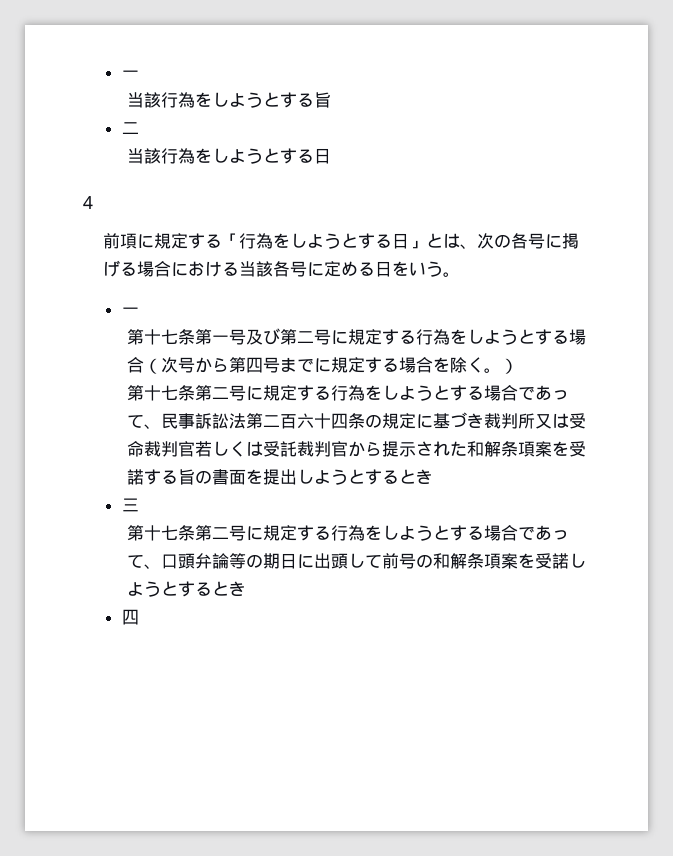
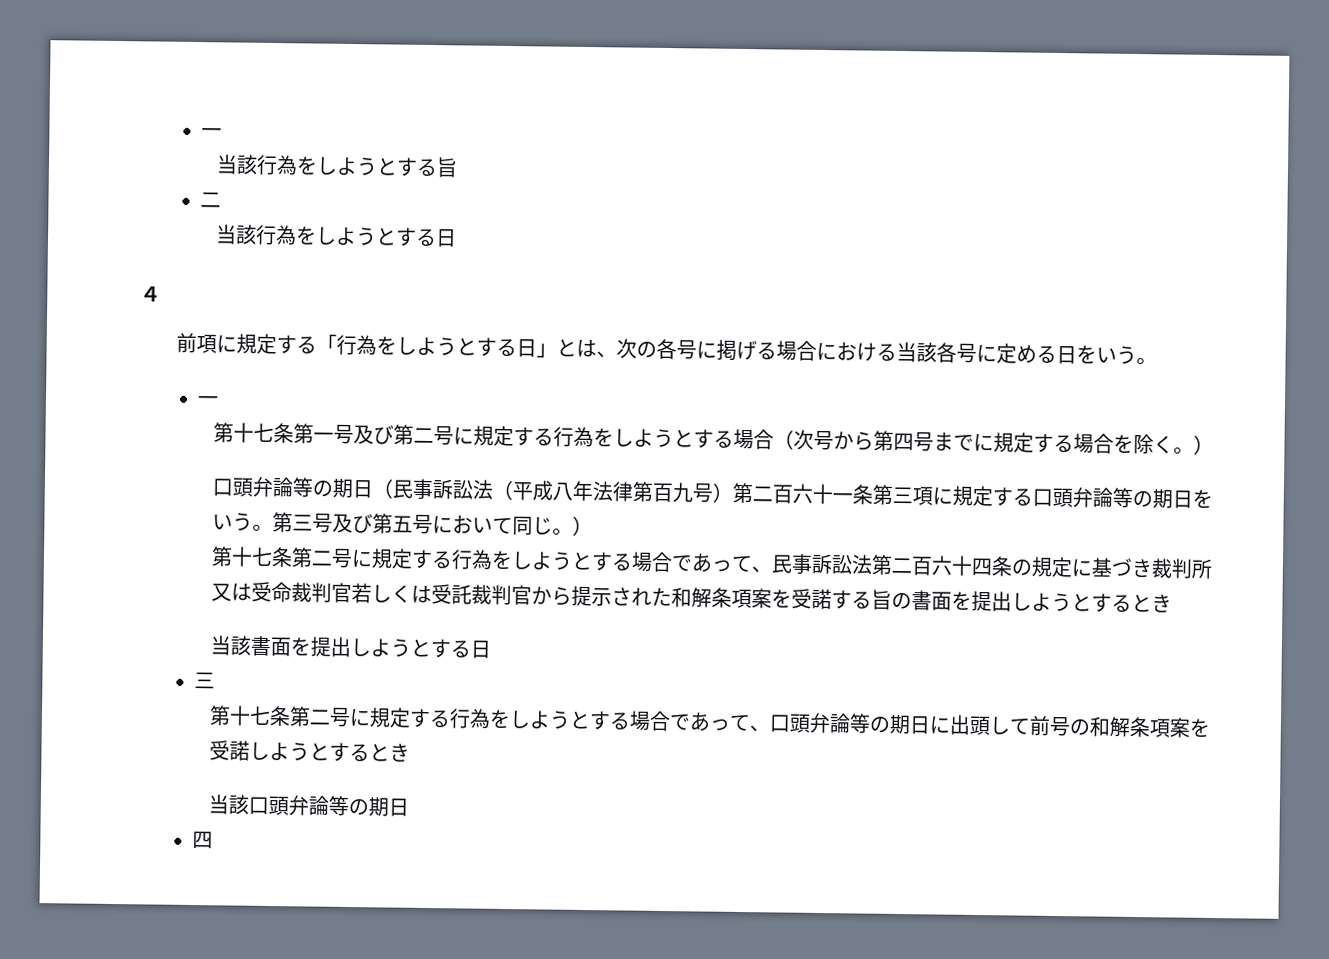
+ 口頭弁論等の期日（民事訴訟法（平成八年法律第百九号）第二百六十一条第三項に規定する口頭弁論等の期日をいう。第三号及び第五号において同じ。）
+ 当該書面を提出しようとする日
+ 当該口頭弁論等の期日

